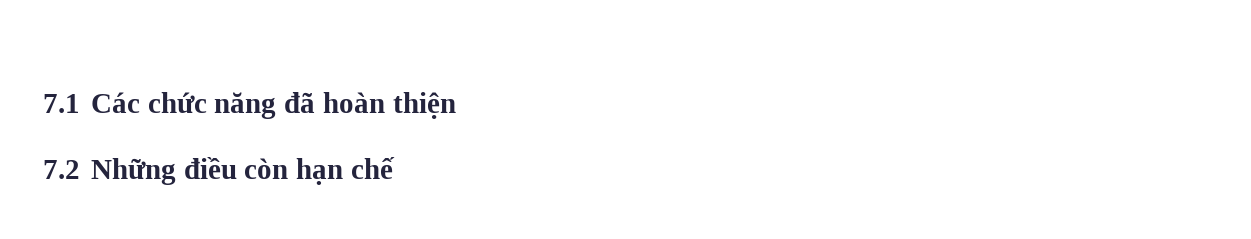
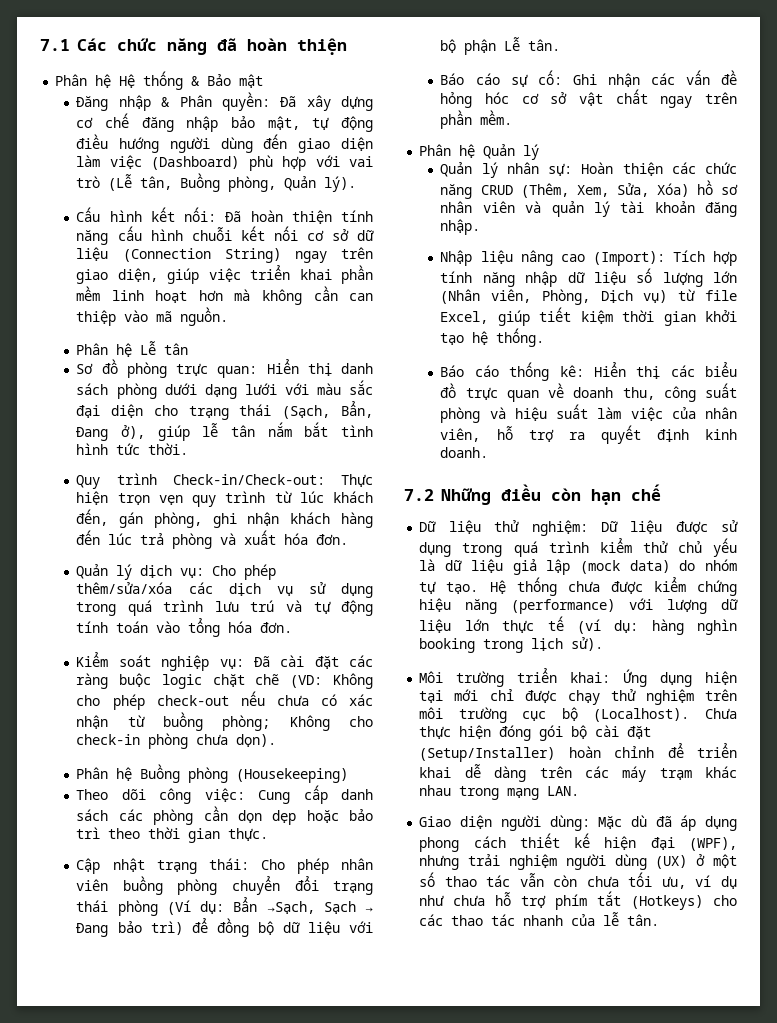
+ Phân hệ Hệ thống & Bảo mật
+ Đăng nhập & Phân quyền: Đã xây dựng cơ chế đăng nhập bảo mật, tự động điều hướng người dùng đến giao diện làm việc (Dashboard) phù hợp với vai trò (Lễ tân, Buồng phòng, Quản lý).
+ Cấu hình kết nối: Đã hoàn thiện tính năng cấu hình chuỗi kết nối cơ sở dữ liệu (Connection String) ngay trên giao diện, giúp việc triển khai phần mềm linh hoạt hơn mà không cần can thiệp vào mã nguồn.
+ Phân hệ Lễ tân
+ Sơ đồ phòng trực quan: Hiển thị danh sách phòng dưới dạng lưới với màu sắc đại diện cho trạng thái (Sạch, Bẩn, Đang ở), giúp lễ tân nắm bắt tình hình tức thời.
+ Quy trình Check-in/Check-out: Thực hiện trọn vẹn quy trình từ lúc khách đến, gán phòng, ghi nhận khách hàng đến lúc trả phòng và xuất hóa đơn.
+ Quản lý dịch vụ: Cho phép thêm/sửa/xóa các dịch vụ sử dụng trong quá trình lưu trú và tự động tính toán vào tổng hóa đơn.
+ Kiểm soát nghiệp vụ: Đã cài đặt các ràng buộc logic chặt chẽ (VD: Không cho phép check-out nếu chưa có xác nhận từ buồng phòng; Không cho check-in phòng chưa dọn).
+ Phân hệ Buồng phòng (Housekeeping)
+ Theo dõi công việc: Cung cấp danh sách các phòng cần dọn dẹp hoặc bảo trì theo thời gian thực.
+ Cập nhật trạng thái: Cho phép nhân viên buồng phòng chuyển đổi trạng thái phòng (Ví dụ: Bẩn →Sạch, Sạch → Đang bảo trì) để đồng bộ dữ liệu với bộ phận Lễ tân.
+ Báo cáo sự cố: Ghi nhận các vấn đề hỏng hóc cơ sở vật chất ngay trên phần mềm.
+ Phân hệ Quản lý
+ Quản lý nhân sự: Hoàn thiện các chức năng CRUD (Thêm, Xem, Sửa, Xóa) hồ sơ nhân viên và quản lý tài khoản đăng nhập.
+ Nhập liệu nâng cao (Import): Tích hợp tính năng nhập dữ liệu số lượng lớn (Nhân viên, Phòng, Dịch vụ) từ file Excel, giúp tiết kiệm thời gian khởi tạo hệ thống.
+ Báo cáo thống kê: Hiển thị các biểu đồ trực quan về doanh thu, công suất phòng và hiệu suất làm việc của nhân viên, hỗ trợ ra quyết định kinh doanh.
+ Dữ liệu thử nghiệm: Dữ liệu được sử dụng trong quá trình kiểm thử chủ yếu là dữ liệu giả lập (mock data) do nhóm tự tạo. Hệ thống chưa được kiểm chứng hiệu năng (performance) với lượng dữ liệu lớn thực tế (ví dụ: hàng nghìn booking trong lịch sử).
+ Môi trường triển khai: Ứng dụng hiện tại mới chỉ được chạy thử nghiệm trên môi trường cục bộ (Localhost). Chưa thực hiện đóng gói bộ cài đặt (Setup/Installer) hoàn chỉnh để triển khai dễ dàng trên các máy trạm khác nhau trong mạng LAN.
+ Giao diện người dùng: Mặc dù đã áp dụng phong cách thiết kế hiện đại (WPF), nhưng trải nghiệm người dùng (UX) ở một số thao tác vẫn còn chưa tối ưu, ví dụ như chưa hỗ trợ phím tắt (Hotkeys) cho các thao tác nhanh của lễ tân.

